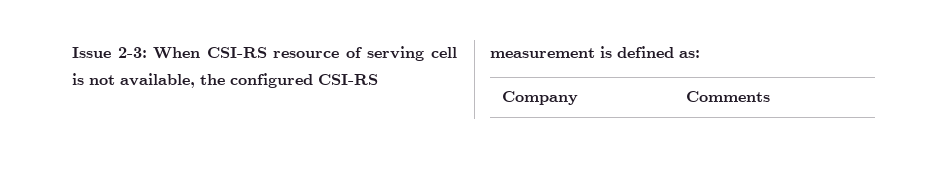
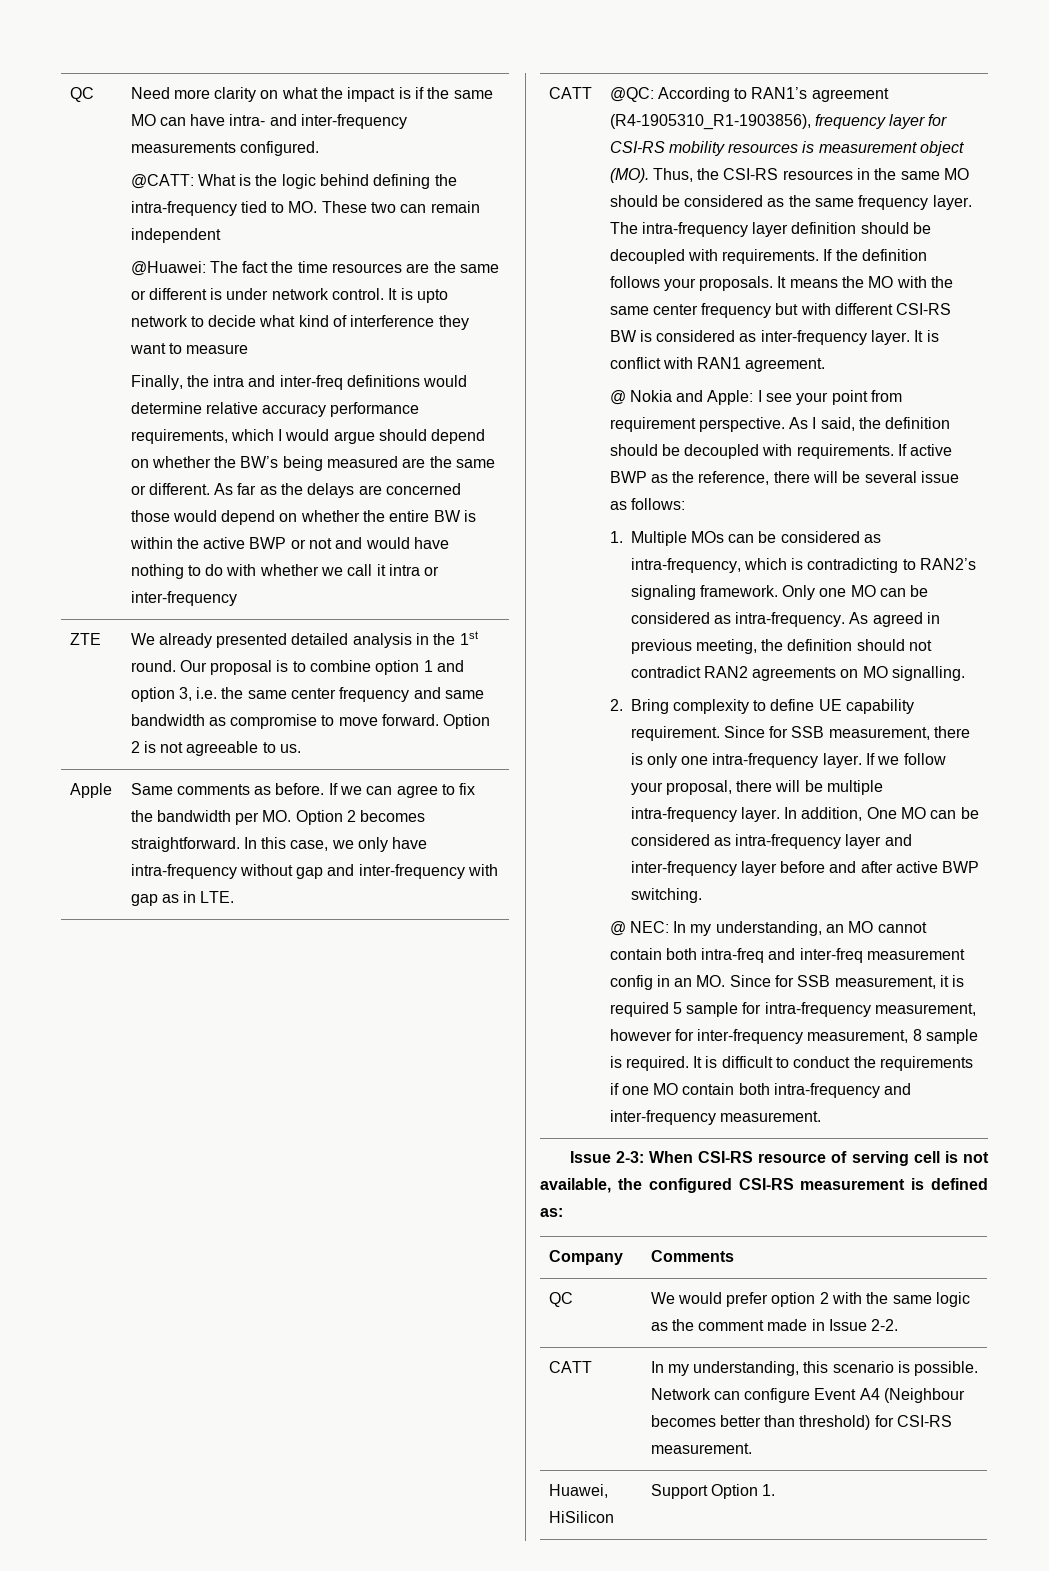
+ QC | Need more clarity on what the impact is if the same MO can have intra- and inter-frequency measurements configured.
+ @CATT: What is the logic behind defining the intra-frequency tied to MO. These two can remain independent
+ @Huawei: The fact the time resources are the same or different is under network control. It is upto network to decide what kind of interference they want to measure
+ Finally, the intra and inter-freq definitions would determine relative accuracy performance requirements, which I would argue should depend on whether the BW’s being measured are the same or different. As far as the delays are concerned those would depend on whether the entire BW is within the active BWP or not and would have nothing to do with whether we call it intra or inter-frequency
+ ZTE | We already presented detailed analysis in the 1st round. Our proposal is to combine option 1 and option 3, i.e. the same center frequency and same bandwidth as compromise to move forward. Option 2 is not agreeable to us.
+ Apple | Same comments as before. If we can agree to fix the bandwidth per MO. Option 2 becomes straightforward. In this case, we only have intra-frequency without gap and inter-frequency with gap as in LTE.
+ CATT | @QC: According to RAN1’s agreement (R4-1905310_R1-1903856), frequency layer for CSI-RS mobility resources is measurement object (MO). Thus, the CSI-RS resources in the same MO should be considered as the same frequency layer. The intra-frequency layer definition should be decoupled with requirements. If the definition follows your proposals. It means the MO with the same center frequency but with different CSI-RS BW is considered as inter-frequency layer. It is conflict with RAN1 agreement.
+ @ Nokia and Apple: I see your point from requirement perspective. As I said, the definition should be decoupled with requirements. If active BWP as the reference, there will be several issue as follows:
+ 1. Multiple MOs can be considered as intra-frequency, which is contradicting to RAN2’s signaling framework. Only one MO can be considered as intra-frequency. As agreed in previous meeting, the definition should not contradict RAN2 agreements on MO signalling.
+ 2. Bring complexity to define UE capability requirement. Since for SSB measurement, there is only one intra-frequency layer. If we follow your proposal, there will be multiple intra-frequency layer. In addition, One MO can be considered as intra-frequency layer and inter-frequency layer before and after active BWP switching.
+ @ NEC: In my understanding, an MO cannot contain both intra-freq and inter-freq measurement config in an MO. Since for SSB measurement, it is required 5 sample for intra-frequency measurement, however for inter-frequency measurement, 8 sample is required. It is difficult to conduct the requirements if one MO contain both intra-frequency and inter-frequency measurement.
+ QC | We would prefer option 2 with the same logic as the comment made in Issue 2-2.
+ CATT | In my understanding, this scenario is possible. Network can configure Event A4 (Neighbour becomes better than threshold) for CSI-RS measurement.
+ Huawei, HiSilicon | Support Option 1.

